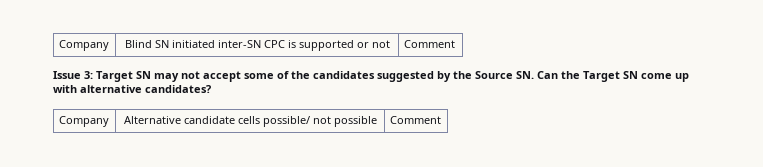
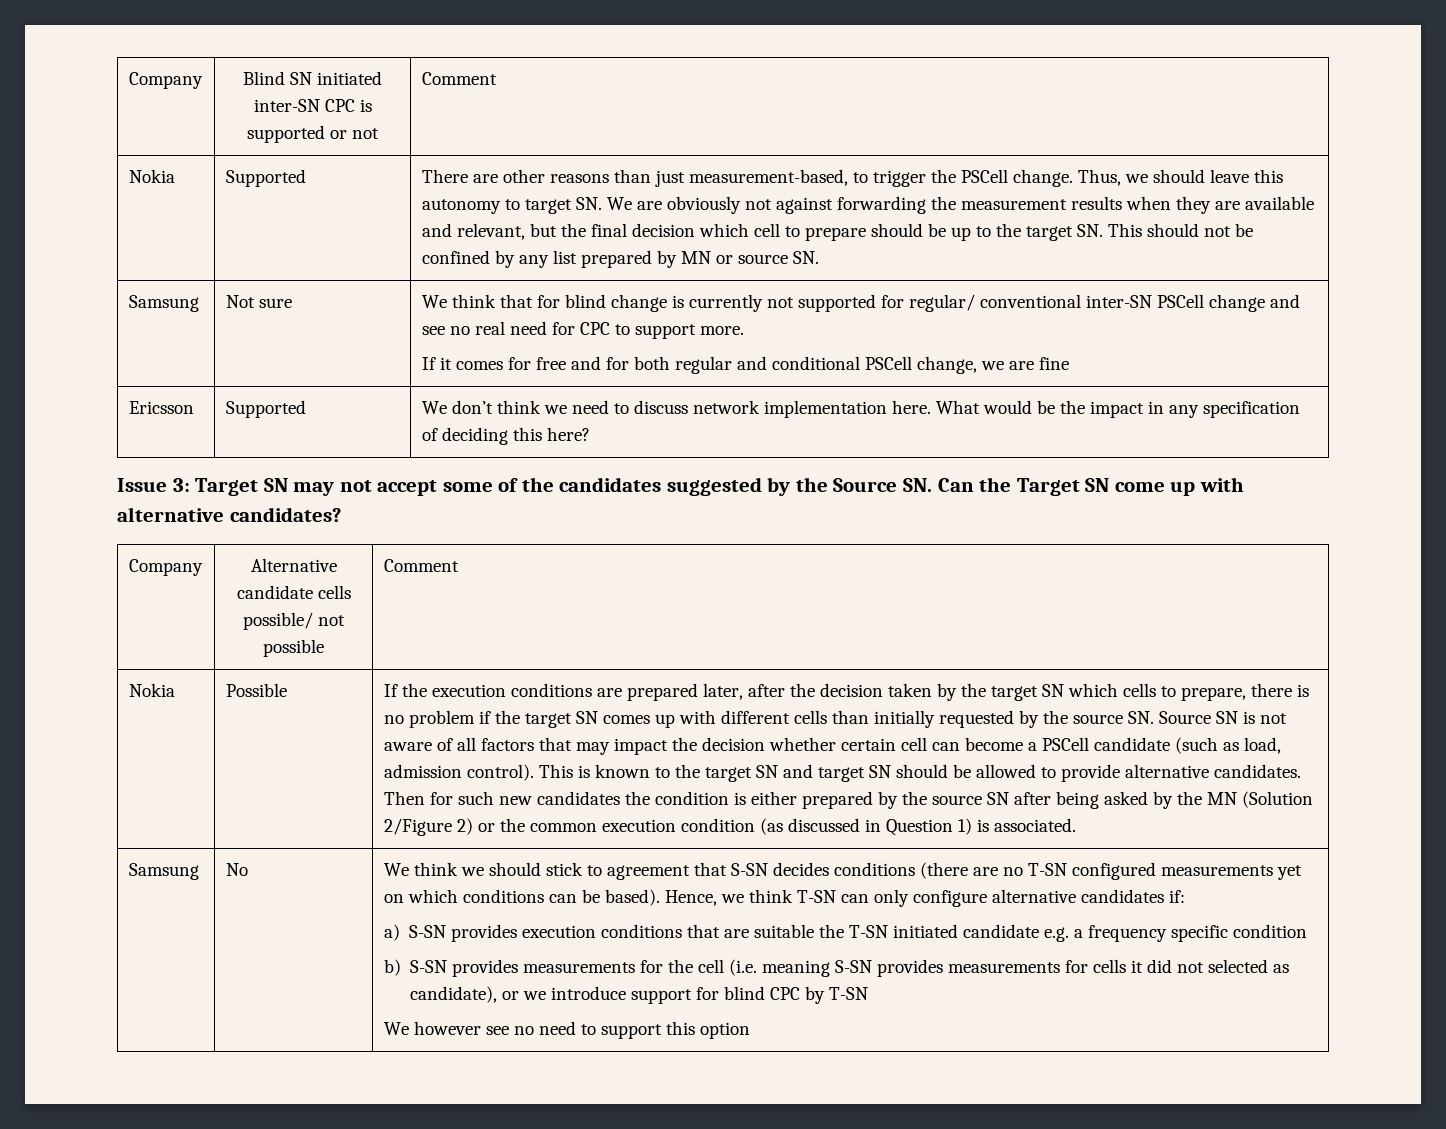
+ Nokia | Supported | There are other reasons than just measurement-based, to trigger the PSCell change. Thus, we should leave this autonomy to target SN. We are obviously not against forwarding the measurement results when they are available and relevant, but the final decision which cell to prepare should be up to the target SN. This should not be confined by any list prepared by MN or source SN.
+ Samsung | Not sure | We think that for blind change is currently not supported for regular/ conventional inter-SN PSCell change and see no real need for CPC to support more.
+ If it comes for free and for both regular and conditional PSCell change, we are fine
+ Ericsson | Supported | We don’t think we need to discuss network implementation here. What would be the impact in any specification of deciding this here?
+ Nokia | Possible | If the execution conditions are prepared later, after the decision taken by the target SN which cells to prepare, there is no problem if the target SN comes up with different cells than initially requested by the source SN. Source SN is not aware of all factors that may impact the decision whether certain cell can become a PSCell candidate (such as load, admission control). This is known to the target SN and target SN should be allowed to provide alternative candidates. Then for such new candidates the condition is either prepared by the source SN after being asked by the MN (Solution 2/Figure 2) or the common execution condition (as discussed in Question 1) is associated.
+ Samsung | No | We think we should stick to agreement that S-SN decides conditions (there are no T-SN configured measurements yet on which conditions can be based). Hence, we think T-SN can only configure alternative candidates if:
+ a) S-SN provides execution conditions that are suitable the T-SN initiated candidate e.g. a frequency specific condition
+ b) S-SN provides measurements for the cell (i.e. meaning S-SN provides measurements for cells it did not selected as candidate), or we introduce support for blind CPC by T-SN
+ We however see no need to support this option

